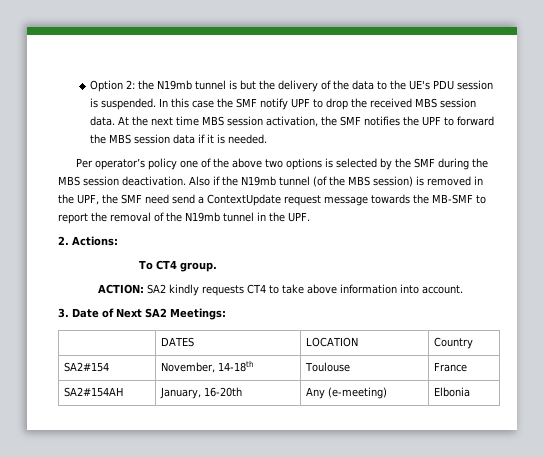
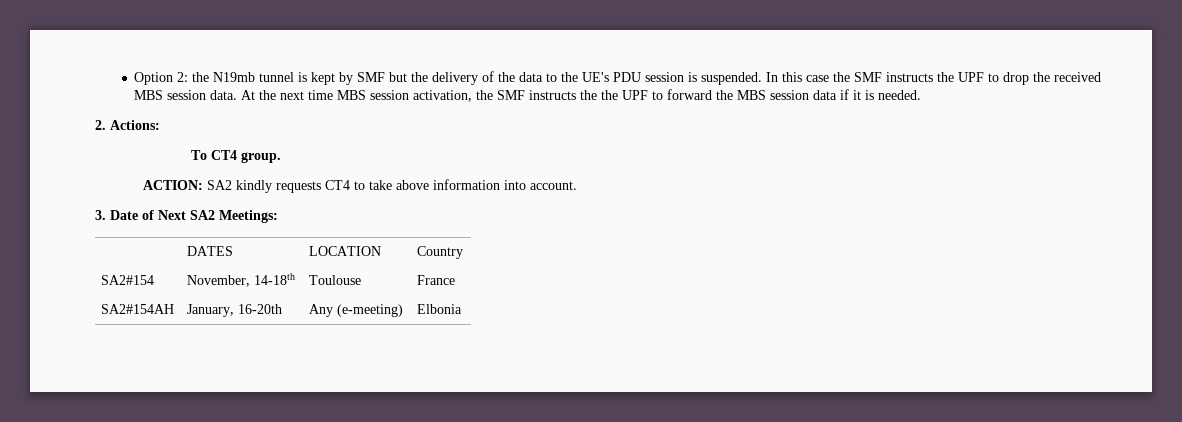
- Option 2: the N19mb tunnel is but the delivery of the data to the UE's PDU session is suspended.
+ Option 2: the N19mb tunnel is kept by SMF but the delivery of the data to the UE's PDU session is suspended.
- In this case the SMF notify UPF to drop the received MBS session data.
+ In this case the SMF instructs the UPF to drop the received MBS session data.
- At the next time MBS session activation, the SMF notifies the UPF to forward the MBS session data if it is needed.
+ At the next time MBS session activation, the SMF instructs the the UPF to forward the MBS session data if it is needed.
- Per operator’s policy one of the above two options is selected by the SMF during the MBS session deactivation. Also if the N19mb tunnel (of the MBS session) is removed in the UPF, the SMF need send a ContextUpdate request message towards the MB-SMF to report the removal of the N19mb tunnel in the UPF.

